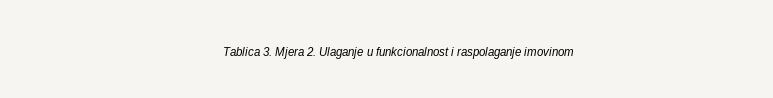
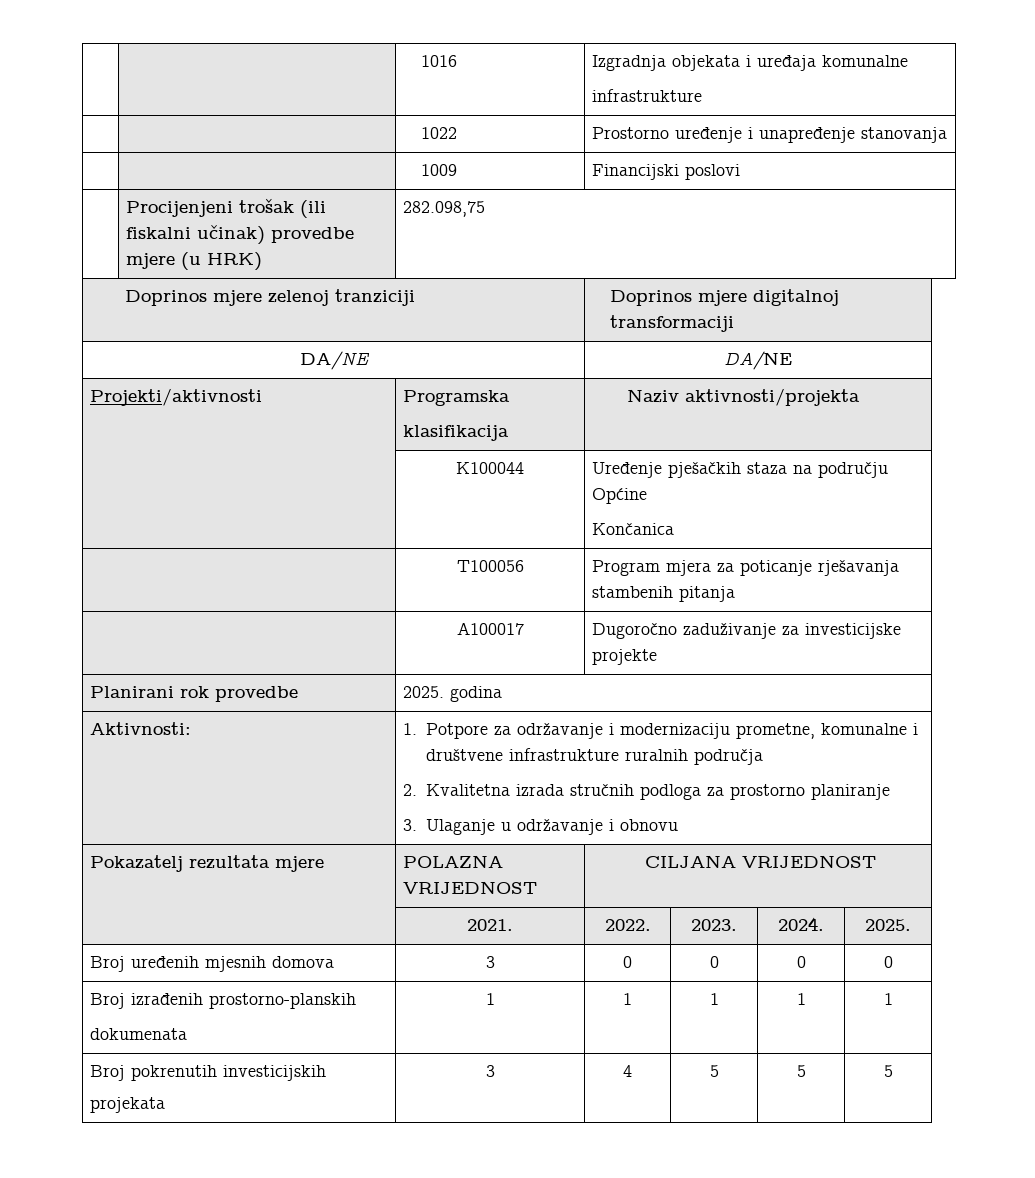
- Tablica 3. Mjera 2. Ulaganje u funkcionalnost i raspolaganje imovinom
+ | | 1016 | Izgradnja objekata i uređaja komunalne
+ infrastrukture
+ | | 1022 | Prostorno uređenje i unapređenje stanovanja
+ | | 1009 | Financijski poslovi
+ | Procijenjeni trošak (ili fiskalni učinak) provedbe mjere (u HRK) | 282.098,75
+ Doprinos mjere zelenoj tranziciji | Doprinos mjere digitalnoj transformaciji
+ DA/NE | DA/NE
+ Projekti/aktivnosti | Programska
+ klasifikacija | Naziv aktivnosti/projekta
+ | K100044 | Uređenje pješačkih staza na području Općine
+ Končanica
+ | T100056 | Program mjera za poticanje rješavanja stambenih pitanja
+ | A100017 | Dugoročno zaduživanje za investicijske projekte
+ Planirani rok provedbe | 2025. godina
+ Aktivnosti: | 1. Potpore za održavanje i modernizaciju prometne, komunalne i društvene infrastrukture ruralnih područja
+ 2. Kvalitetna izrada stručnih podloga za prostorno planiranje
+ 3. Ulaganje u održavanje i obnovu
+ Pokazatelj rezultata mjere | POLAZNA VRIJEDNOST | CILJANA VRIJEDNOST
+ | 2021. | 2022. | 2023. | 2024. | 2025.
+ Broj uređenih mjesnih domova | 3 | 0 | 0 | 0 | 0
+ Broj izrađenih prostorno-planskih
+ dokumenata | 1 | 1 | 1 | 1 | 1
+ Broj pokrenutih investicijskih
+ projekata | 3 | 4 | 5 | 5 | 5

